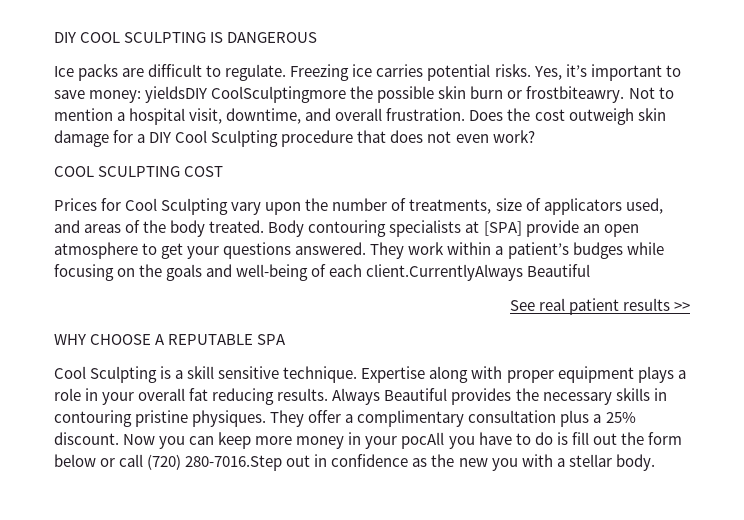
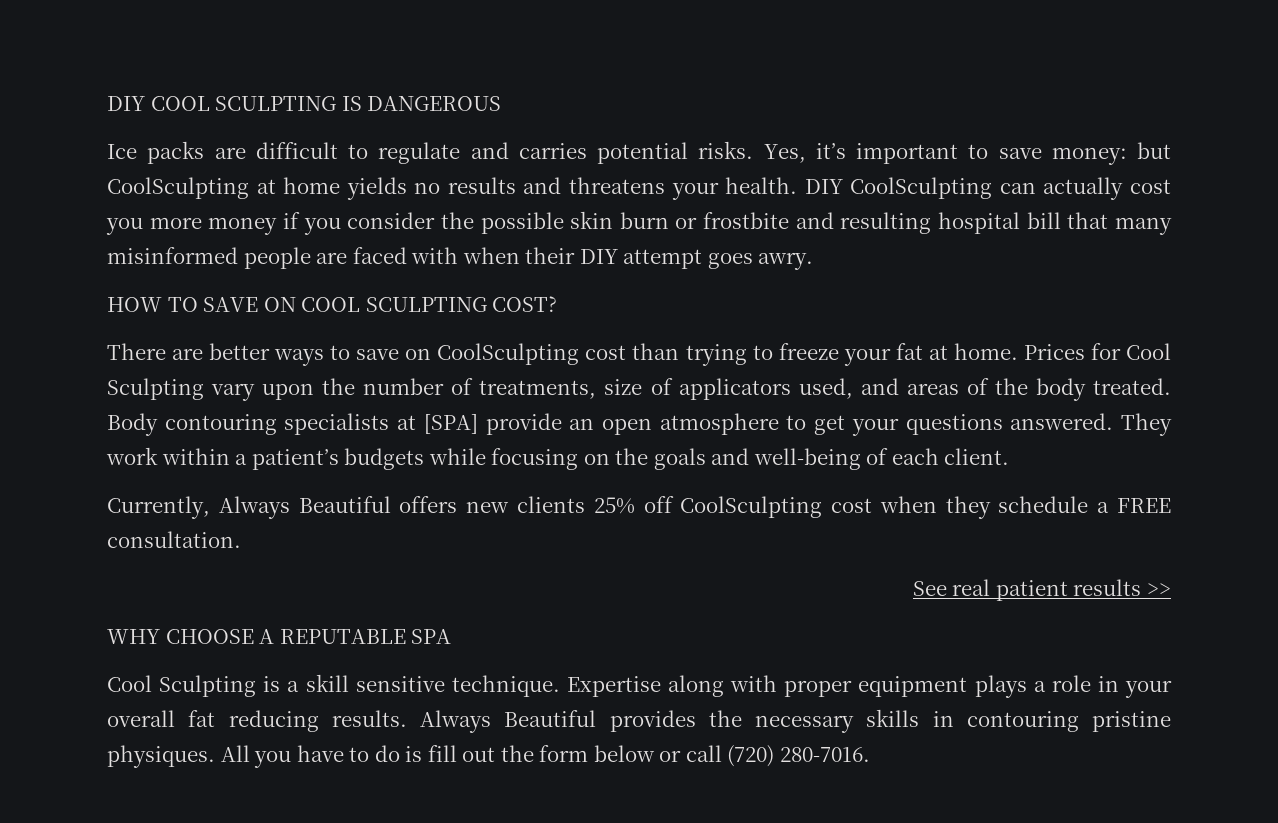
- Ice packs are difficult to regulate. Freezing ice carries potential risks.
+ Ice packs are difficult to regulate and carries potential risks.
- Yes, it’s important to save money: yieldsDIY CoolSculptingmore the possible skin burn or frostbiteawry. Not to mention a hospital visit, downtime, and overall frustration. Does the cost outweigh skin damage for a DIY Cool Sculpting procedure that does not even work?
- COOL SCULPTING COST
- Prices for Cool Sculpting vary upon the number of treatments, size of applicators used, and areas of the body treated.
+ Yes, it’s important to save money: but CoolSculpting at home yields no results and threatens your health. DIY CoolSculpting can actually cost you more money if you consider the possible skin burn or frostbite and resulting hospital bill that many misinformed people are faced with when their DIY attempt goes awry.
+ HOW TO SAVE ON COOL SCULPTING COST?
+ There are better ways to save on CoolSculpting cost than trying to freeze your fat at home. Prices for Cool Sculpting vary upon the number of treatments, size of applicators used, and areas of the body treated.
- They work within a patient’s budges while focusing on the goals and well-being of each client.CurrentlyAlways Beautiful
+ They work within a patient’s budgets while focusing on the goals and well-being of each client.
+ Currently, Always Beautiful offers new clients 25% off CoolSculpting cost when they schedule a FREE consultation.
- They offer a complimentary consultation plus a 25% discount. Now you can keep more money in your pocAll you have to do is fill out the form below or call (720) 280-7016.Step out in confidence as the new you with a stellar body.
+ All you have to do is fill out the form below or call (720) 280-7016.

